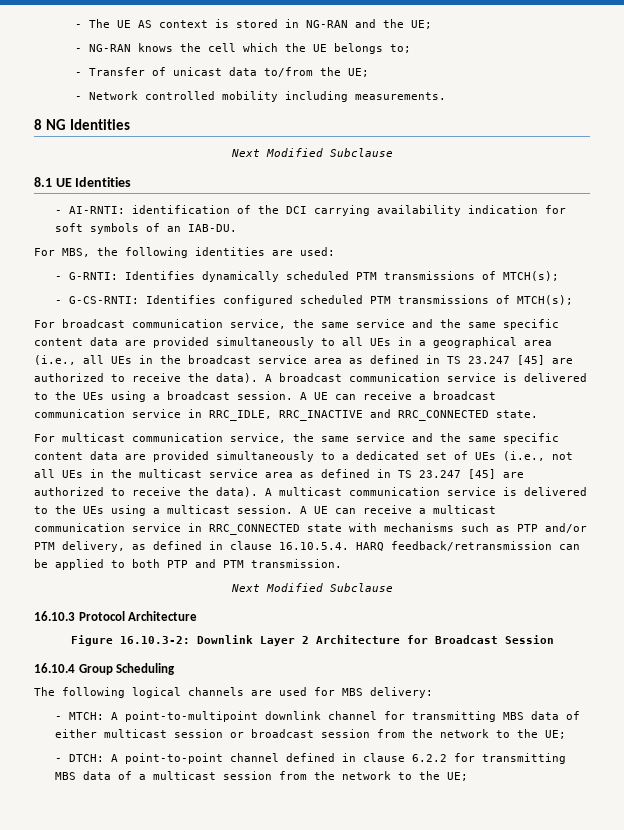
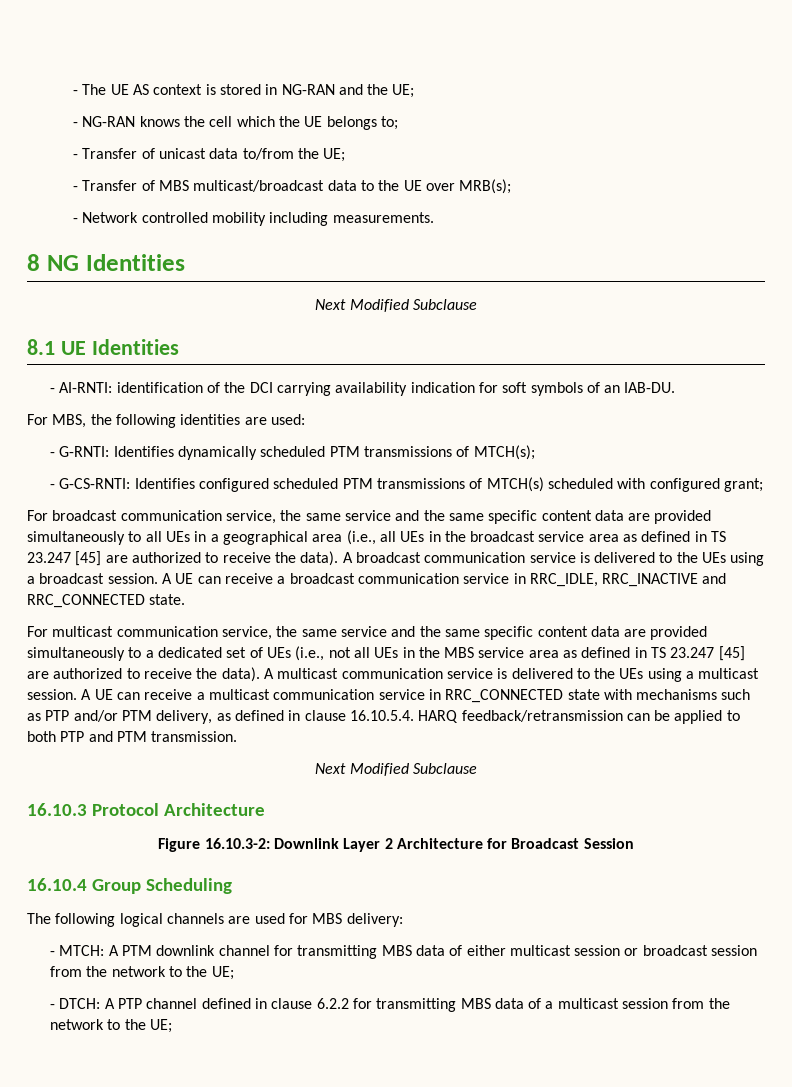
+ - Transfer of MBS multicast/broadcast data to the UE over MRB(s);
- - G-CS-RNTI: Identifies configured scheduled PTM transmissions of MTCH(s);
+ - G-CS-RNTI: Identifies configured scheduled PTM transmissions of MTCH(s) scheduled with configured grant;
- For multicast communication service, the same service and the same specific content data are provided simultaneously to a dedicated set of UEs (i.e., not all UEs in the multicast service area as defined in TS 23.247 [45] are authorized to receive the data).
+ For multicast communication service, the same service and the same specific content data are provided simultaneously to a dedicated set of UEs (i.e., not all UEs in the MBS service area as defined in TS 23.247 [45] are authorized to receive the data).
- - MTCH: A point-to-multipoint downlink channel for transmitting MBS data of either multicast session or broadcast session from the network to the UE;
+ - MTCH: A PTM downlink channel for transmitting MBS data of either multicast session or broadcast session from the network to the UE;
- - DTCH: A point-to-point channel defined in clause 6.2.2 for transmitting MBS data of a multicast session from the network to the UE;
+ - DTCH: A PTP channel defined in clause 6.2.2 for transmitting MBS data of a multicast session from the network to the UE;

